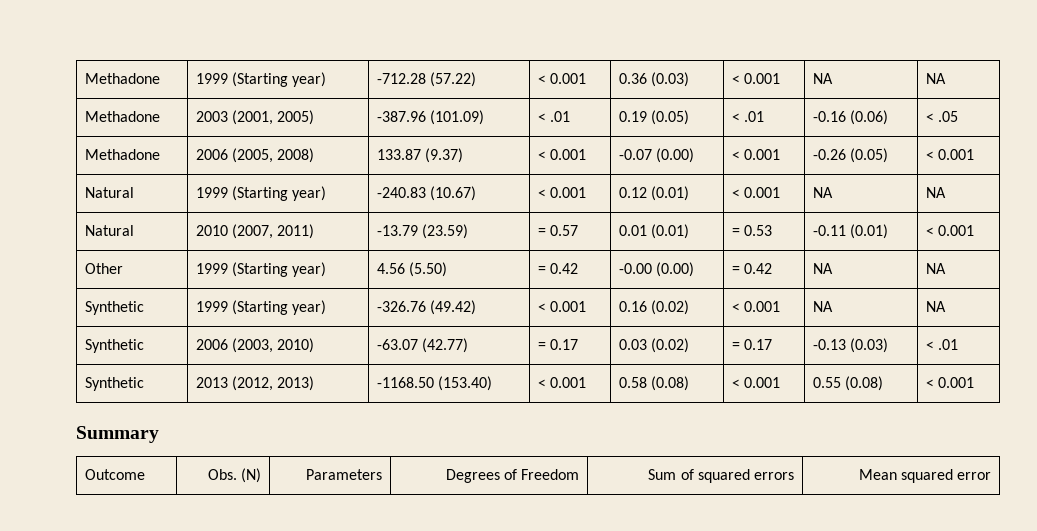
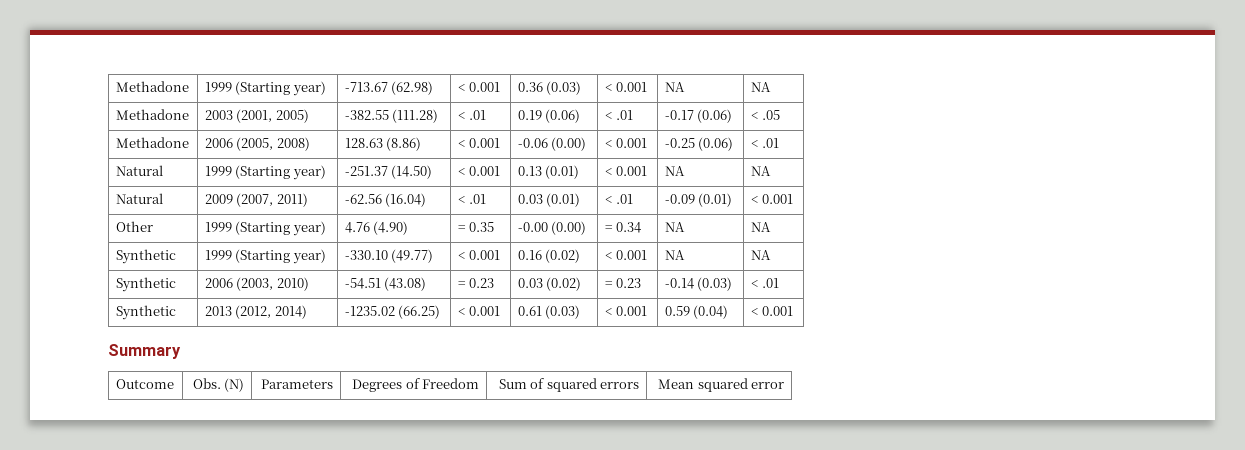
- Methadone | 1999 (Starting year) | -712.28 (57.22) | < 0.001 | 0.36 (0.03) | < 0.001 | NA | NA
+ Methadone | 1999 (Starting year) | -713.67 (62.98) | < 0.001 | 0.36 (0.03) | < 0.001 | NA | NA
- Methadone | 2003 (2001, 2005) | -387.96 (101.09) | < .01 | 0.19 (0.05) | < .01 | -0.16 (0.06) | < .05
+ Methadone | 2003 (2001, 2005) | -382.55 (111.28) | < .01 | 0.19 (0.06) | < .01 | -0.17 (0.06) | < .05
- Methadone | 2006 (2005, 2008) | 133.87 (9.37) | < 0.001 | -0.07 (0.00) | < 0.001 | -0.26 (0.05) | < 0.001
+ Methadone | 2006 (2005, 2008) | 128.63 (8.86) | < 0.001 | -0.06 (0.00) | < 0.001 | -0.25 (0.06) | < .01
- Natural | 1999 (Starting year) | -240.83 (10.67) | < 0.001 | 0.12 (0.01) | < 0.001 | NA | NA
+ Natural | 1999 (Starting year) | -251.37 (14.50) | < 0.001 | 0.13 (0.01) | < 0.001 | NA | NA
- Natural | 2010 (2007, 2011) | -13.79 (23.59) | = 0.57 | 0.01 (0.01) | = 0.53 | -0.11 (0.01) | < 0.001
+ Natural | 2009 (2007, 2011) | -62.56 (16.04) | < .01 | 0.03 (0.01) | < .01 | -0.09 (0.01) | < 0.001
- Other | 1999 (Starting year) | 4.56 (5.50) | = 0.42 | -0.00 (0.00) | = 0.42 | NA | NA
+ Other | 1999 (Starting year) | 4.76 (4.90) | = 0.35 | -0.00 (0.00) | = 0.34 | NA | NA
- Synthetic | 1999 (Starting year) | -326.76 (49.42) | < 0.001 | 0.16 (0.02) | < 0.001 | NA | NA
+ Synthetic | 1999 (Starting year) | -330.10 (49.77) | < 0.001 | 0.16 (0.02) | < 0.001 | NA | NA
- Synthetic | 2006 (2003, 2010) | -63.07 (42.77) | = 0.17 | 0.03 (0.02) | = 0.17 | -0.13 (0.03) | < .01
+ Synthetic | 2006 (2003, 2010) | -54.51 (43.08) | = 0.23 | 0.03 (0.02) | = 0.23 | -0.14 (0.03) | < .01
- Synthetic | 2013 (2012, 2013) | -1168.50 (153.40) | < 0.001 | 0.58 (0.08) | < 0.001 | 0.55 (0.08) | < 0.001
+ Synthetic | 2013 (2012, 2014) | -1235.02 (66.25) | < 0.001 | 0.61 (0.03) | < 0.001 | 0.59 (0.04) | < 0.001

